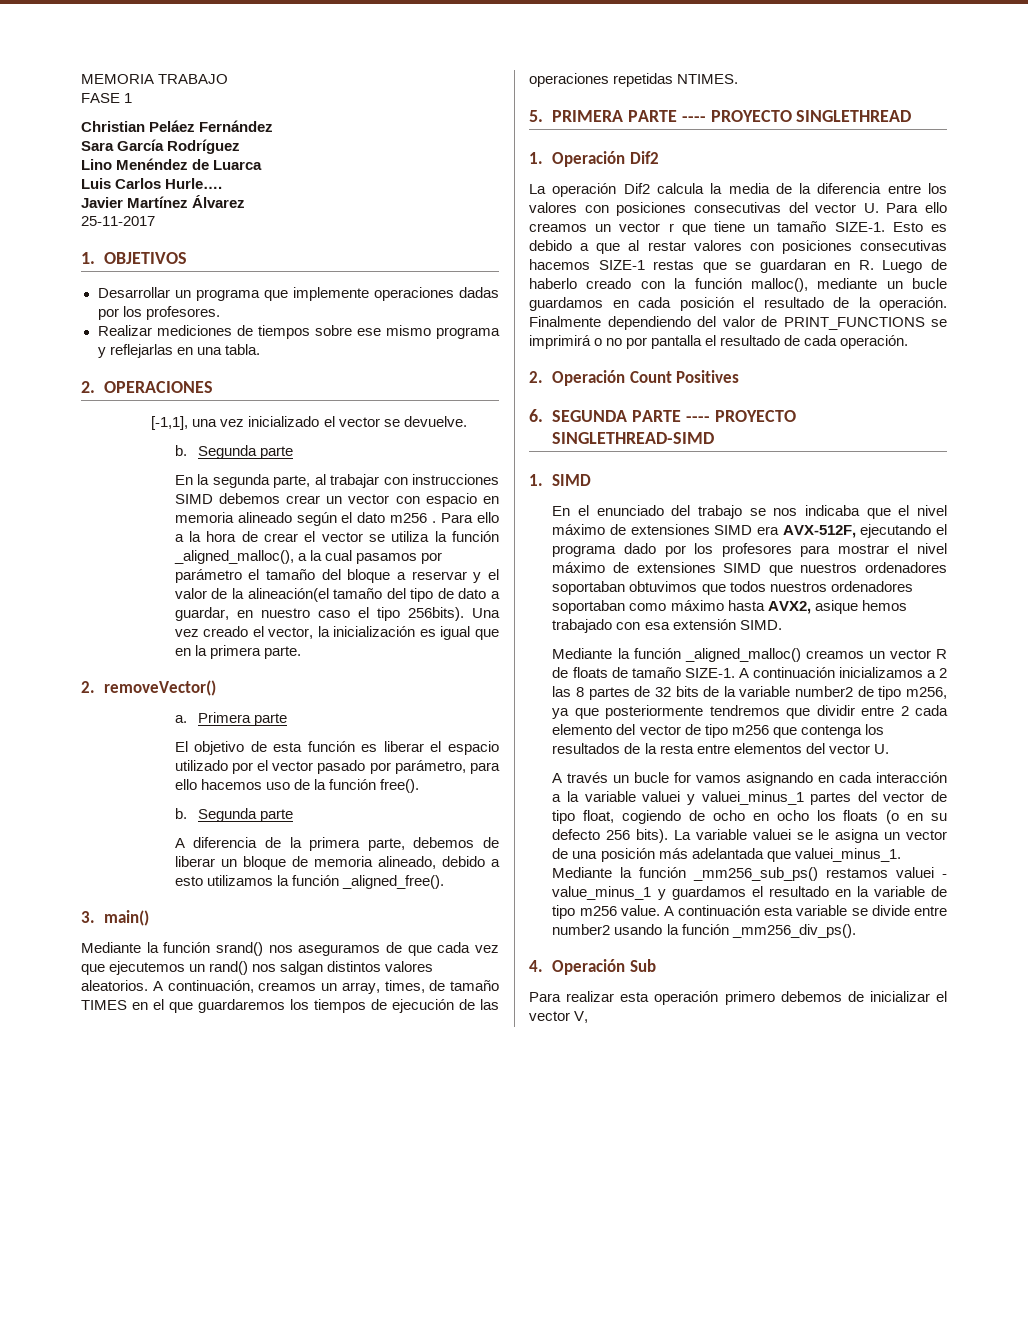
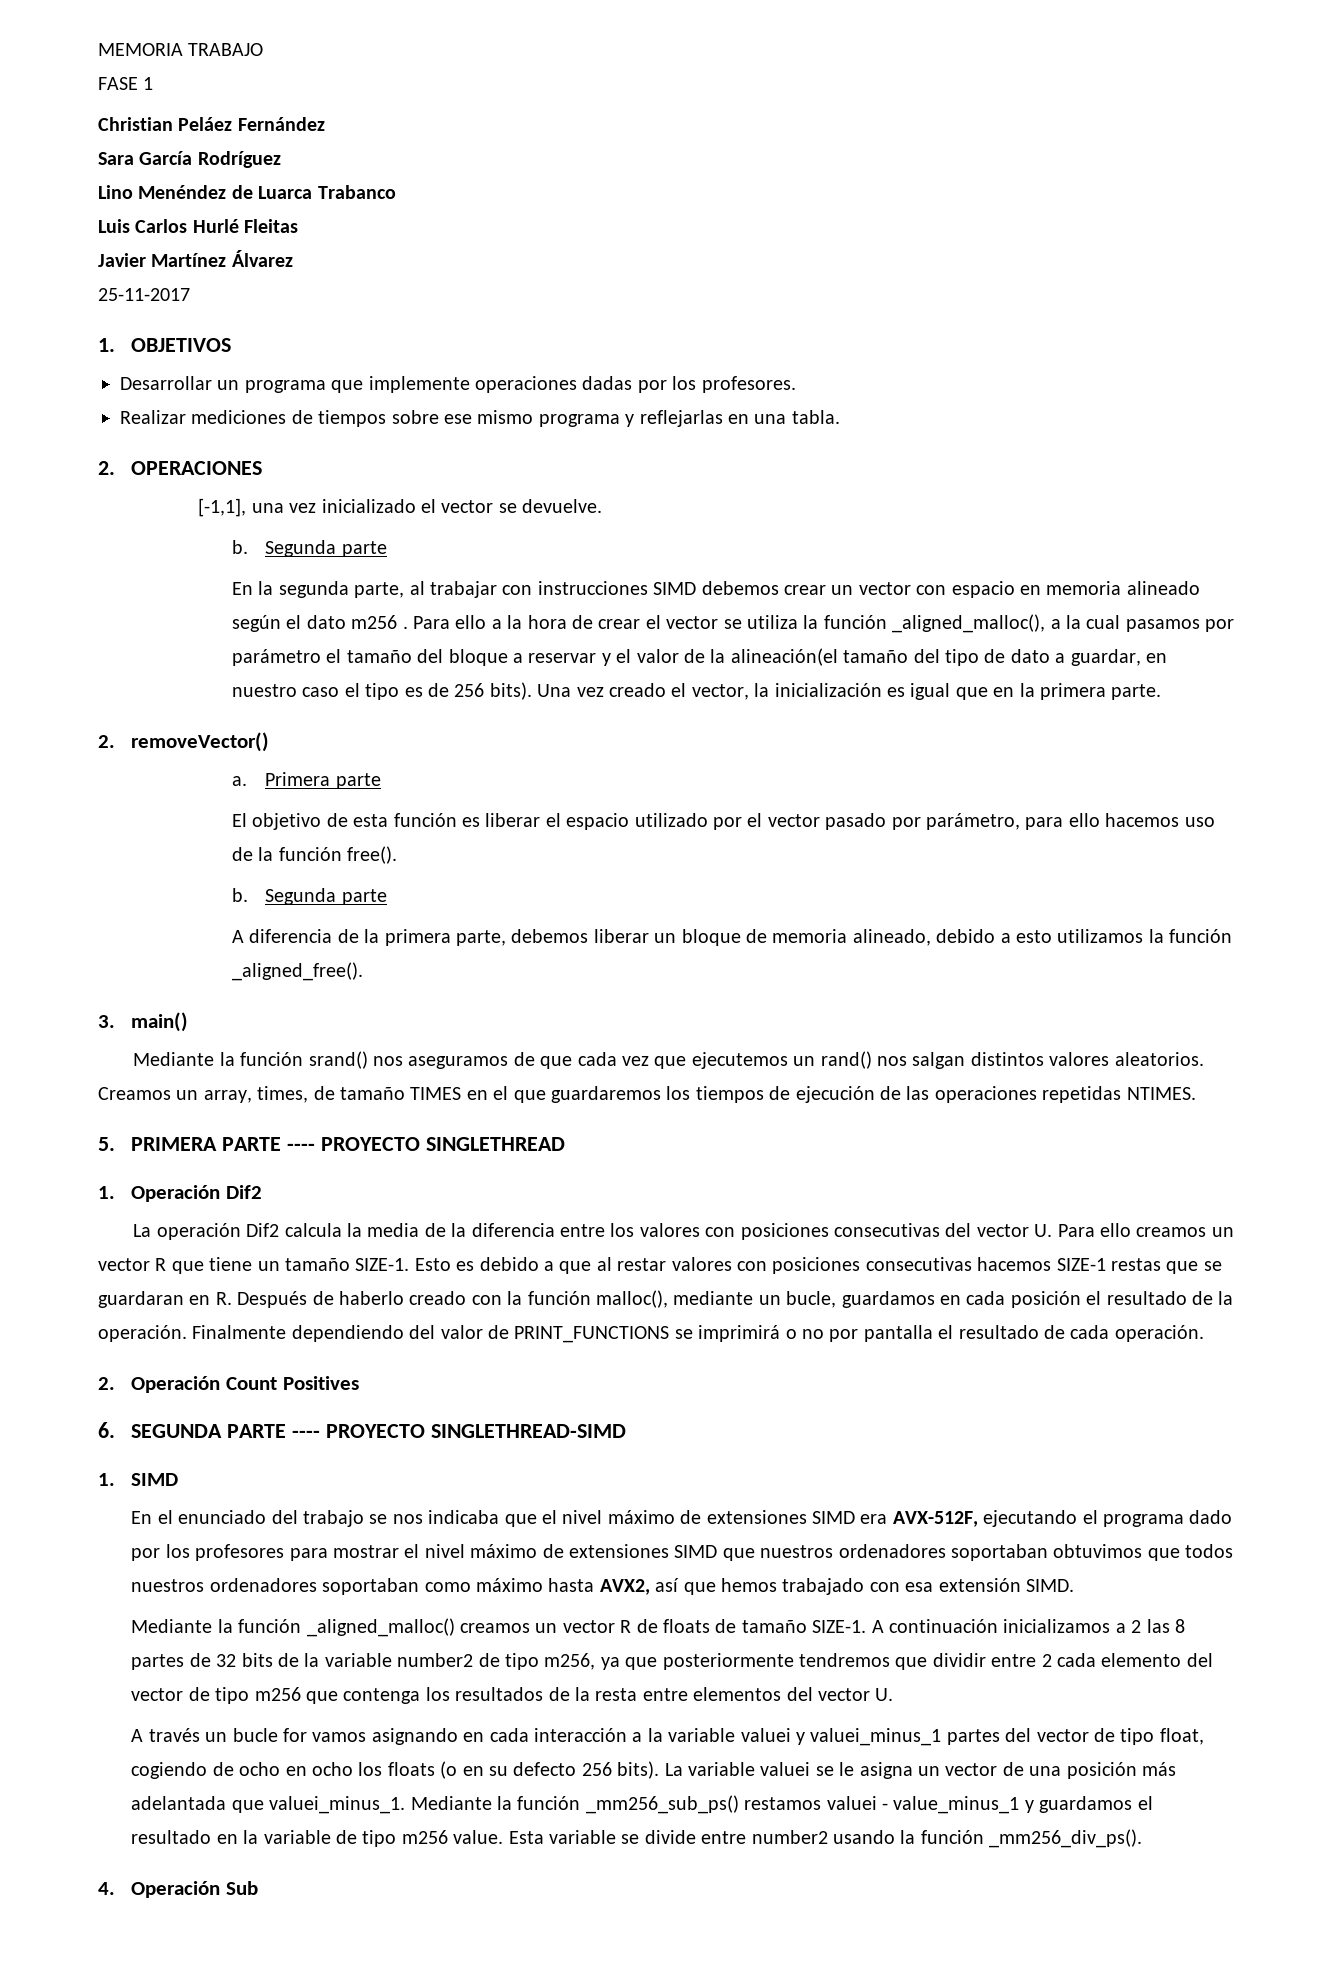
- Lino Menéndez de Luarca
+ Lino Menéndez de Luarca Trabanco
- Luis Carlos Hurle….
+ Luis Carlos Hurlé Fleitas
- Para ello a la hora de crear el vector se utiliza la función _aligned_malloc(), a la cual pasamos por parámetro el tamaño del bloque a reservar y el valor de la alineación(el tamaño del tipo de dato a guardar, en nuestro caso el tipo 256bits).
+ Para ello a la hora de crear el vector se utiliza la función _aligned_malloc(), a la cual pasamos por parámetro el tamaño del bloque a reservar y el valor de la alineación(el tamaño del tipo de dato a guardar, en nuestro caso el tipo es de 256 bits).
- A diferencia de la primera parte, debemos de liberar un bloque de memoria alineado, debido a esto utilizamos la función _aligned_free().
+ A diferencia de la primera parte, debemos liberar un bloque de memoria alineado, debido a esto utilizamos la función _aligned_free().
- A continuación, creamos un array, times, de tamaño TIMES en el que guardaremos los tiempos de ejecución de las operaciones repetidas NTIMES.
+ Creamos un array, times, de tamaño TIMES en el que guardaremos los tiempos de ejecución de las operaciones repetidas NTIMES.
- La operación Dif2 calcula la media de la diferencia entre los valores con posiciones consecutivas del vector U. Para ello creamos un vector r que tiene un tamaño SIZE-1.
+ La operación Dif2 calcula la media de la diferencia entre los valores con posiciones consecutivas del vector U. Para ello creamos un vector R que tiene un tamaño SIZE-1.
- Esto es debido a que al restar valores con posiciones consecutivas hacemos SIZE-1 restas que se guardaran en R. Luego de haberlo creado con la función malloc(), mediante un bucle guardamos en cada posición el resultado de la operación.
+ Esto es debido a que al restar valores con posiciones consecutivas hacemos SIZE-1 restas que se guardaran en R. Después de haberlo creado con la función malloc(), mediante un bucle, guardamos en cada posición el resultado de la operación.
- En el enunciado del trabajo se nos indicaba que el nivel máximo de extensiones SIMD era AVX-512F, ejecutando el programa dado por los profesores para mostrar el nivel máximo de extensiones SIMD que nuestros ordenadores soportaban obtuvimos que todos nuestros ordenadores soportaban como máximo hasta AVX2, asique hemos trabajado con esa extensión SIMD.
+ En el enunciado del trabajo se nos indicaba que el nivel máximo de extensiones SIMD era AVX-512F, ejecutando el programa dado por los profesores para mostrar el nivel máximo de extensiones SIMD que nuestros ordenadores soportaban obtuvimos que todos nuestros ordenadores soportaban como máximo hasta AVX2, así que hemos trabajado con esa extensión SIMD.
- A continuación esta variable se divide entre number2 usando la función _mm256_div_ps().
+ Esta variable se divide entre number2 usando la función _mm256_div_ps().
- Para realizar esta operación primero debemos de inicializar el vector V,

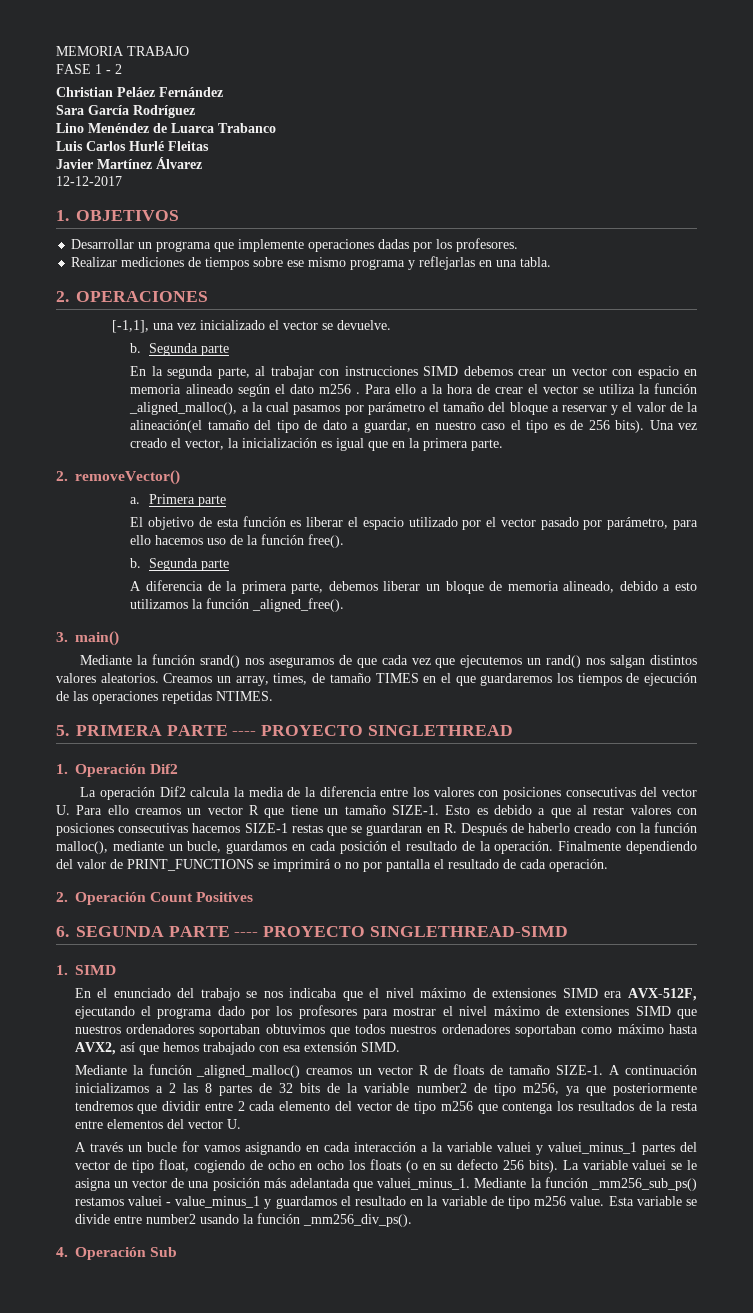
- FASE 1
+ FASE 1 - 2
- 25-11-2017
+ 12-12-2017

